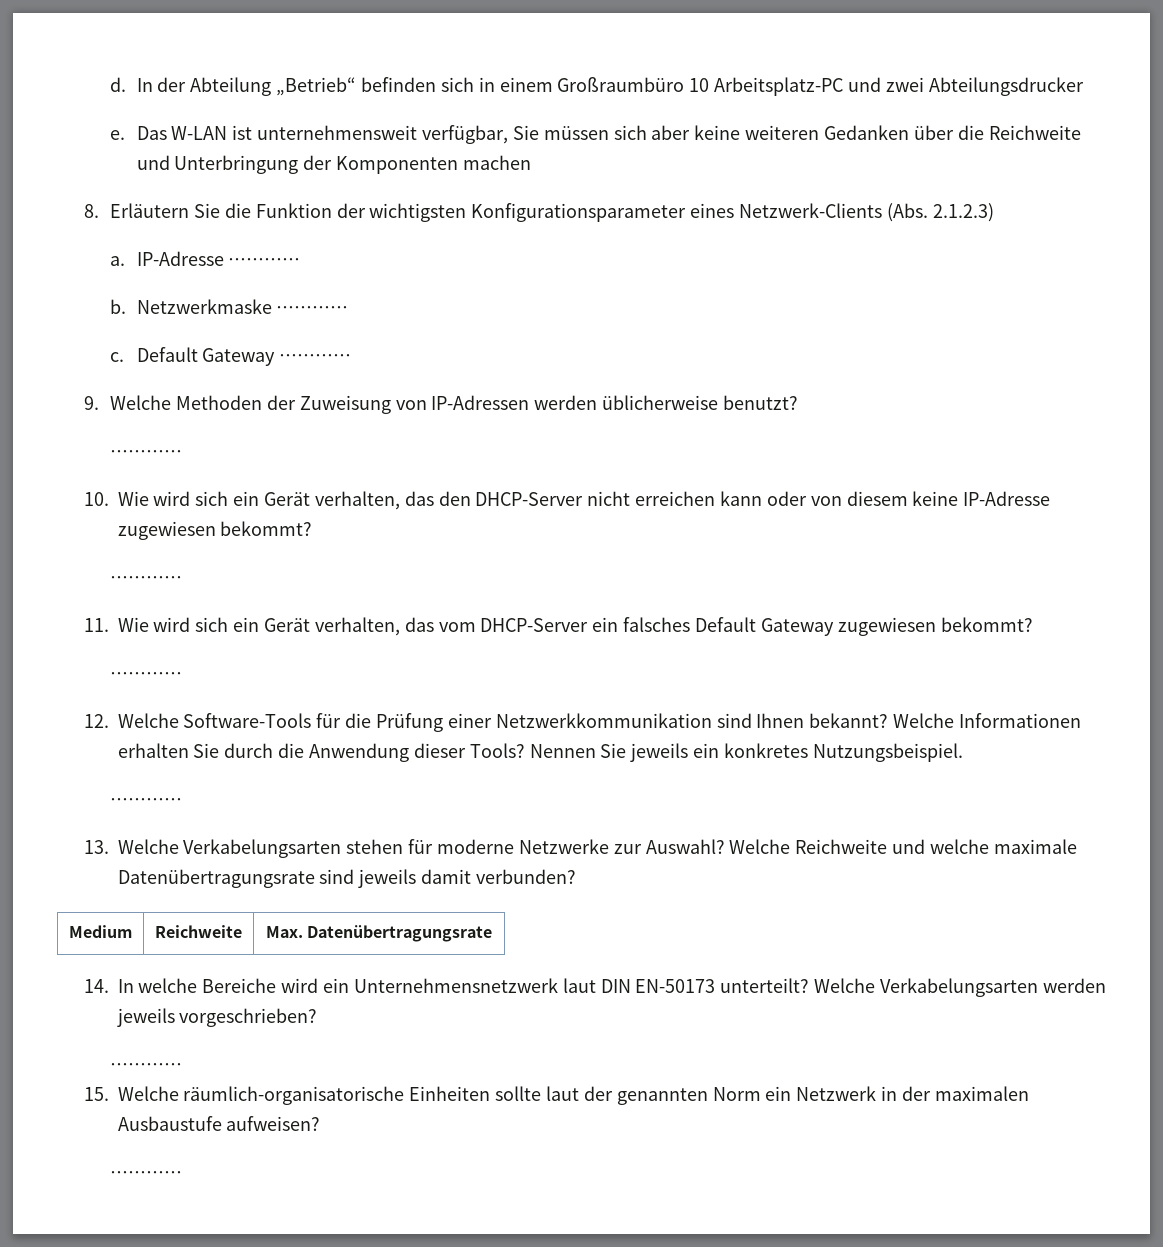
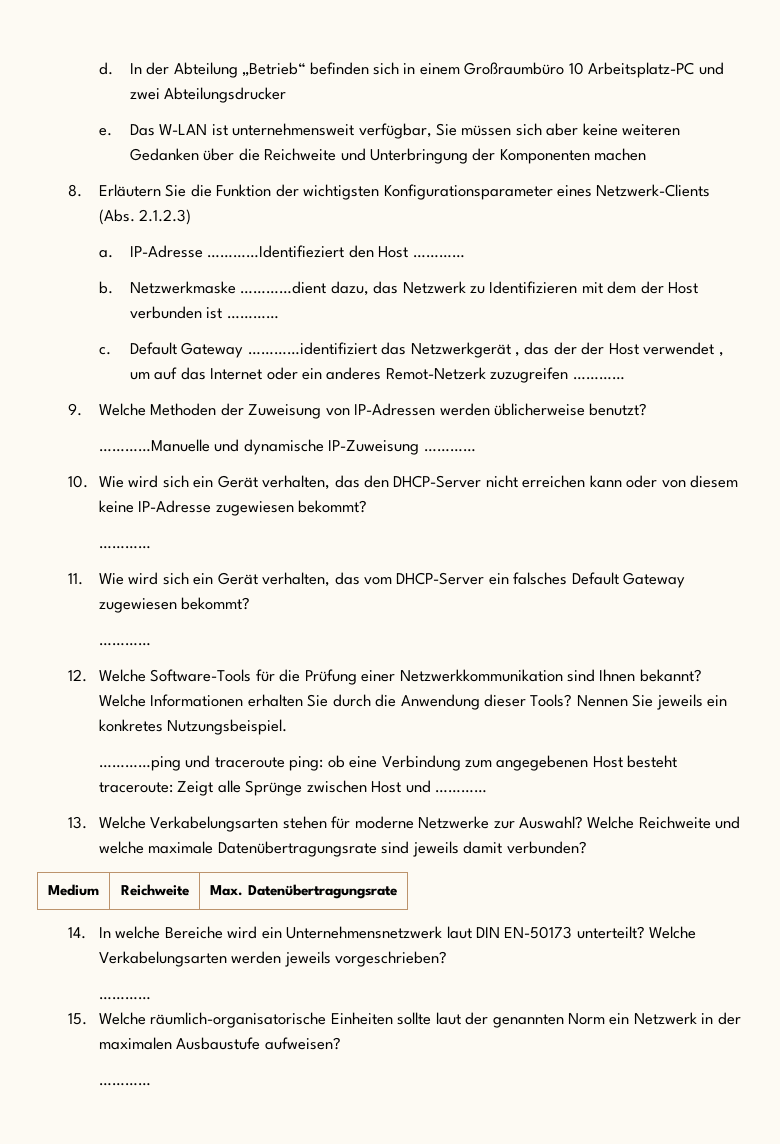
- IP-Adresse …………
+ IP-Adresse …………Identifieziert den Host …………
- Netzwerkmaske …………
- c. Default Gateway …………
+ Netzwerkmaske …………dient dazu, das Netzwerk zu Identifizieren mit dem der Host verbunden ist …………
+ c. Default Gateway …………identifiziert das Netzwerkgerät , das der der Host verwendet , um auf das Internet oder ein anderes Remot-Netzerk zuzugreifen …………
  9. Welche Methoden der Zuweisung von IP-Adressen werden üblicherweise benutzt?
- …………
+ …………Manuelle und dynamische IP-Zuweisung …………
  Nennen Sie jeweils ein konkretes Nutzungsbeispiel.
- …………
+ …………ping und traceroute ping: ob eine Verbindung zum angegebenen Host besteht traceroute: Zeigt alle Sprünge zwischen Host und …………

